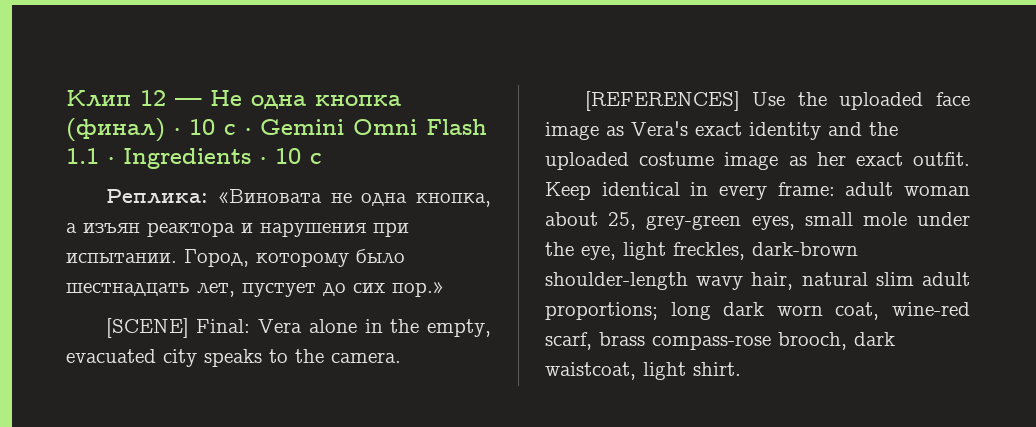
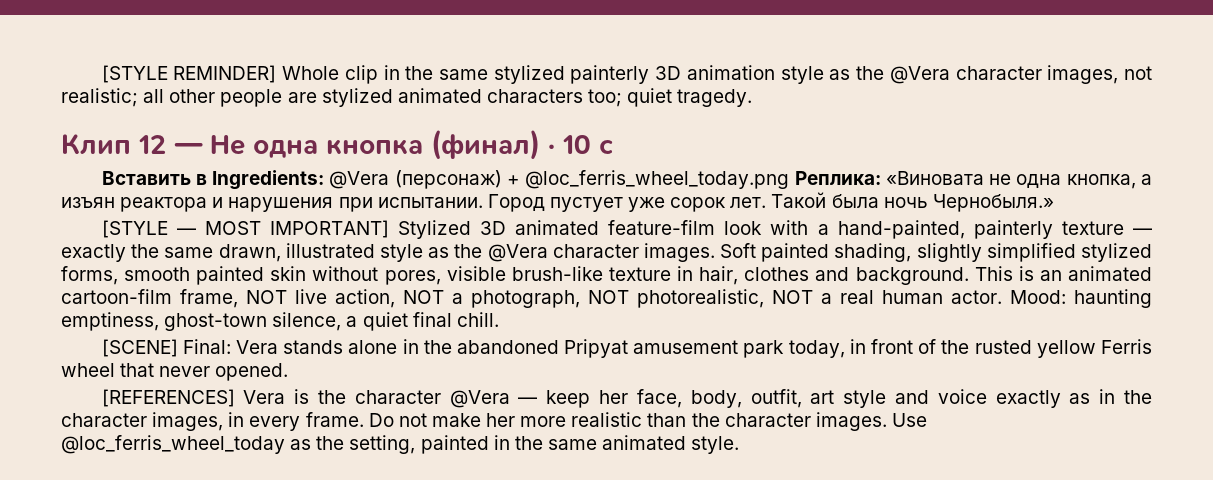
+ [STYLE REMINDER] Whole clip in the same stylized painterly 3D animation style as the @Vera character images, not realistic; all other people are stylized animated characters too; quiet tragedy.
- Клип 12 — Не одна кнопка (финал) · 10 с · Gemini Omni Flash 1.1 · Ingredients · 10 с
- Реплика: «Виновата не одна кнопка, а изъян реактора и нарушения при испытании.
+ Клип 12 — Не одна кнопка (финал) · 10 с
+ Вставить в Ingredients: @Vera (персонаж) + @loc_ferris_wheel_today.png Реплика: «Виновата не одна кнопка, а изъян реактора и нарушения при испытании.
- Город, которому было шестнадцать лет, пустует до сих пор.»
+ Город пустует уже сорок лет. Такой была ночь Чернобыля.»
+ [STYLE — MOST IMPORTANT] Stylized 3D animated feature-film look with a hand-painted, painterly texture — exactly the same drawn, illustrated style as the @Vera character images. Soft painted shading, slightly simplified stylized forms, smooth painted skin without pores, visible brush-like texture in hair, clothes and background. This is an animated cartoon-film frame, NOT live action, NOT a photograph, NOT photorealistic, NOT a real human actor. Mood: haunting emptiness, ghost-town silence, a quiet final chill.
- [SCENE] Final: Vera alone in the empty, evacuated city speaks to the camera.
- [REFERENCES] Use the uploaded face image as Vera's exact identity and the uploaded costume image as her exact outfit. Keep identical in every frame: adult woman about 25, grey-green eyes, small mole under the eye, light freckles, dark-brown shoulder-length wavy hair, natural slim adult proportions; long dark worn coat, wine-red scarf, brass compass-rose brooch, dark waistcoat, light shirt.
+ [SCENE] Final: Vera stands alone in the abandoned Pripyat amusement park today, in front of the rusted yellow Ferris wheel that never opened.
+ [REFERENCES] Vera is the character @Vera — keep her face, body, outfit, art style and voice exactly as in the character images, in every frame. Do not make her more realistic than the character images. Use @loc_ferris_wheel_today as the setting, painted in the same animated style.

